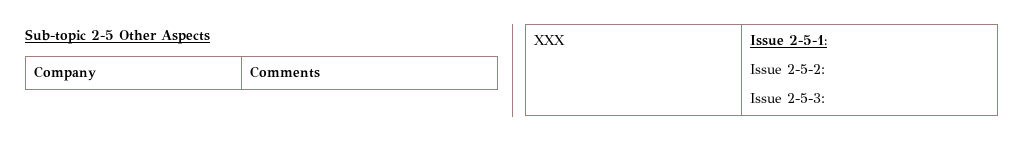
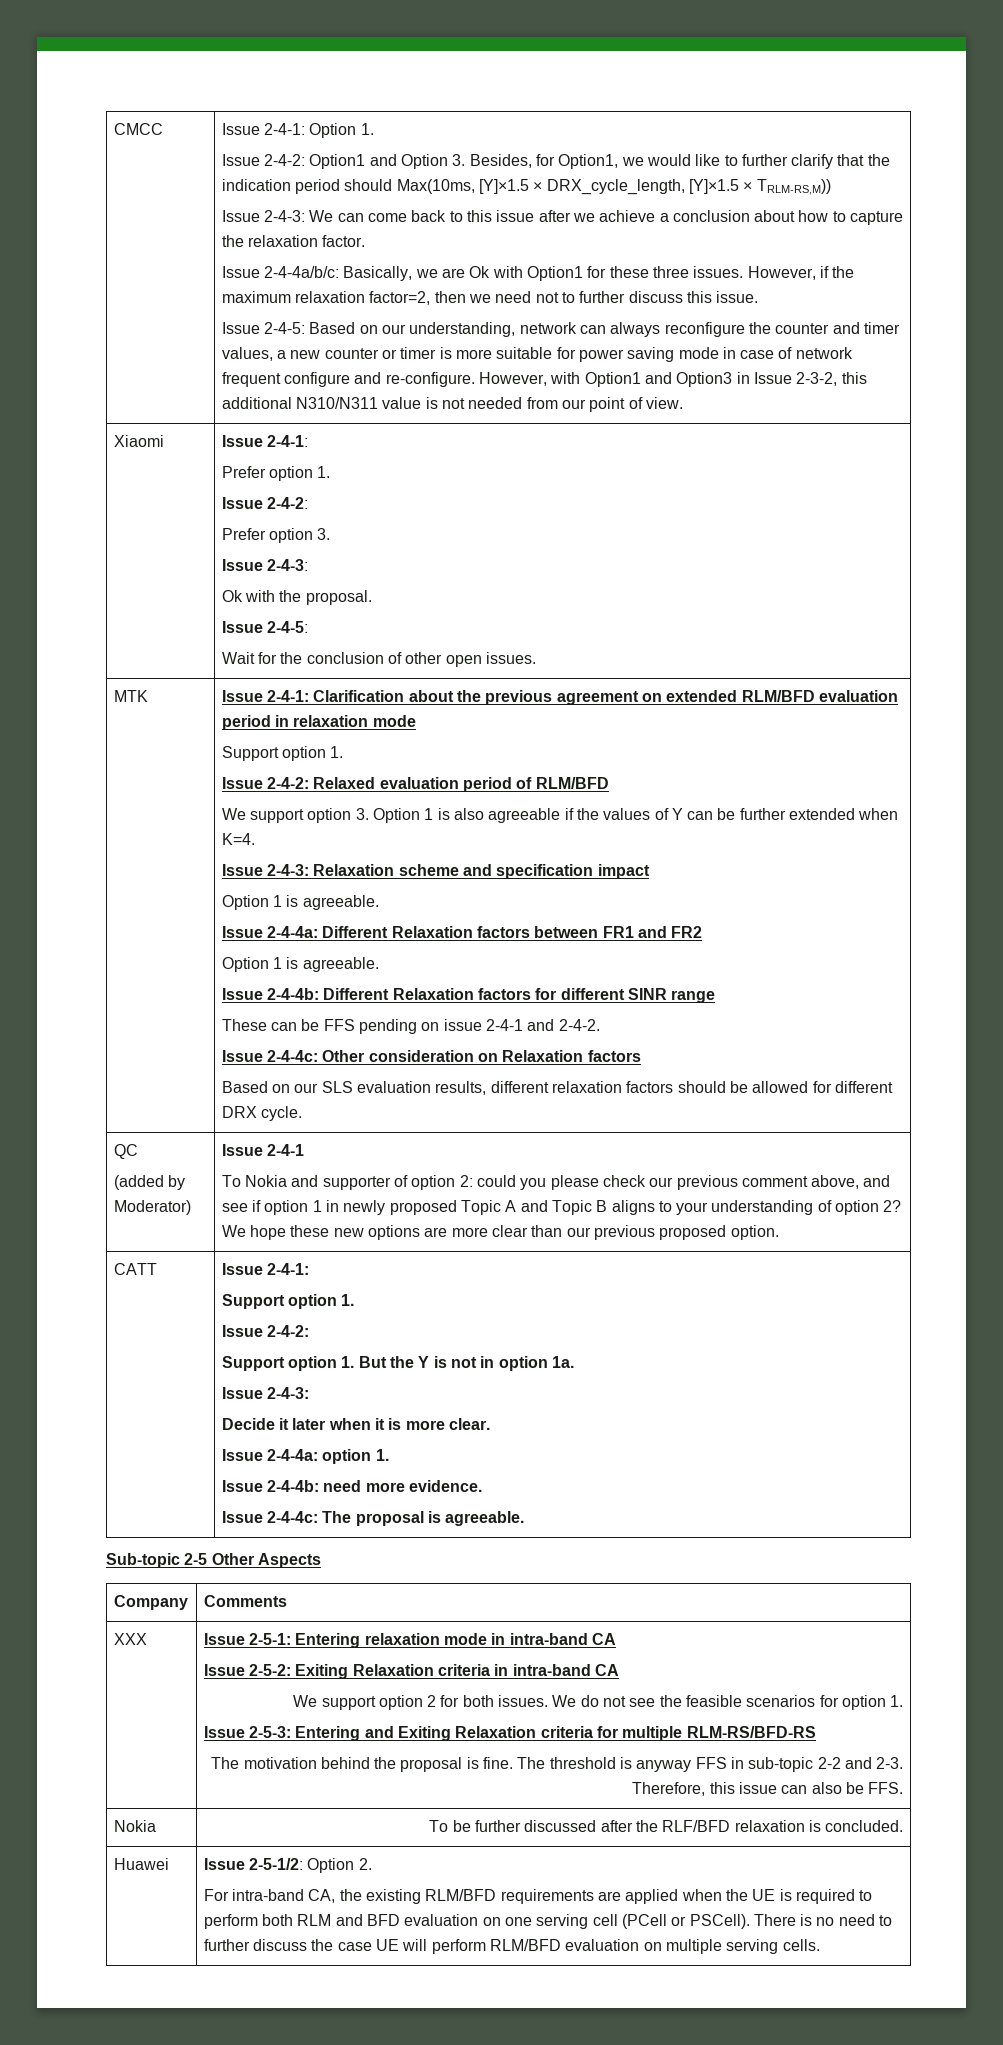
+ CMCC | Issue 2-4-1: Option 1.
+ Issue 2-4-2: Option1 and Option 3. Besides, for Option1, we would like to further clarify that the indication period should Max(10ms, [Y]×1.5 × DRX_cycle_length, [Y]×1.5 × TRLM-RS,M))
+ Issue 2-4-3: We can come back to this issue after we achieve a conclusion about how to capture the relaxation factor.
+ Issue 2-4-4a/b/c: Basically, we are Ok with Option1 for these three issues. However, if the maximum relaxation factor=2, then we need not to further discuss this issue.
+ Issue 2-4-5: Based on our understanding, network can always reconfigure the counter and timer values, a new counter or timer is more suitable for power saving mode in case of network frequent configure and re-configure. However, with Option1 and Option3 in Issue 2-3-2, this additional N310/N311 value is not needed from our point of view.
+ Xiaomi | Issue 2-4-1:
+ Prefer option 1.
+ Issue 2-4-2:
+ Prefer option 3.
+ Issue 2-4-3:
+ Ok with the proposal.
+ Issue 2-4-5:
+ Wait for the conclusion of other open issues.
+ MTK | Issue 2-4-1: Clarification about the previous agreement on extended RLM/BFD evaluation period in relaxation mode
+ Support option 1.
+ Issue 2-4-2: Relaxed evaluation period of RLM/BFD
+ We support option 3. Option 1 is also agreeable if the values of Y can be further extended when K=4.
+ Issue 2-4-3: Relaxation scheme and specification impact
+ Option 1 is agreeable.
+ Issue 2-4-4a: Different Relaxation factors between FR1 and FR2
+ Option 1 is agreeable.
+ Issue 2-4-4b: Different Relaxation factors for different SINR range
+ These can be FFS pending on issue 2-4-1 and 2-4-2.
+ Issue 2-4-4c: Other consideration on Relaxation factors
+ Based on our SLS evaluation results, different relaxation factors should be allowed for different DRX cycle.
+ QC
+ (added by Moderator) | Issue 2-4-1
+ To Nokia and supporter of option 2: could you please check our previous comment above, and see if option 1 in newly proposed Topic A and Topic B aligns to your understanding of option 2? We hope these new options are more clear than our previous proposed option.
+ CATT | Issue 2-4-1:
+ Support option 1.
+ Issue 2-4-2:
+ Support option 1. But the Y is not in option 1a.
+ Issue 2-4-3:
+ Decide it later when it is more clear.
+ Issue 2-4-4a: option 1.
+ Issue 2-4-4b: need more evidence.
+ Issue 2-4-4c: The proposal is agreeable.
- Issue 2-5-1:
- Issue 2-5-2:
- Issue 2-5-3:
+ Issue 2-5-1: Entering relaxation mode in intra-band CA
+ Issue 2-5-2: Exiting Relaxation criteria in intra-band CA
+ We support option 2 for both issues. We do not see the feasible scenarios for option 1.
+ Issue 2-5-3: Entering and Exiting Relaxation criteria for multiple RLM-RS/BFD-RS
+ The motivation behind the proposal is fine. The threshold is anyway FFS in sub-topic 2-2 and 2-3. Therefore, this issue can also be FFS.
+ Nokia | To be further discussed after the RLF/BFD relaxation is concluded.
+ Huawei | Issue 2-5-1/2: Option 2.
+ For intra-band CA, the existing RLM/BFD requirements are applied when the UE is required to perform both RLM and BFD evaluation on one serving cell (PCell or PSCell). There is no need to further discuss the case UE will perform RLM/BFD evaluation on multiple serving cells.

